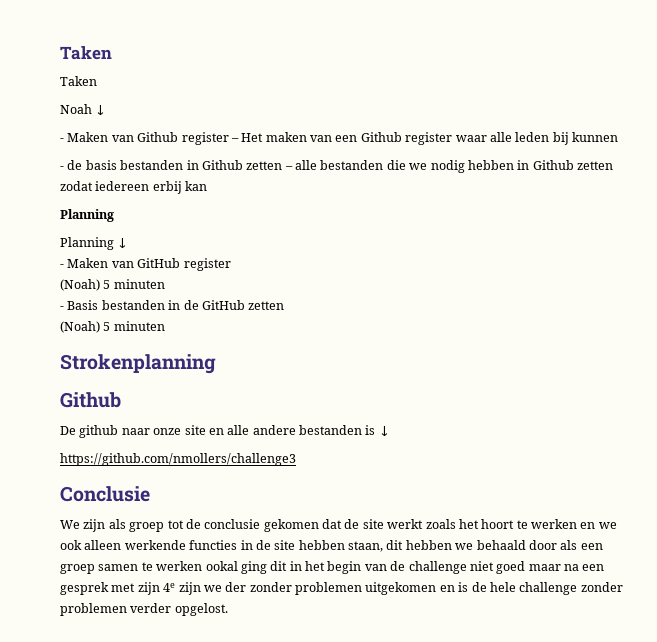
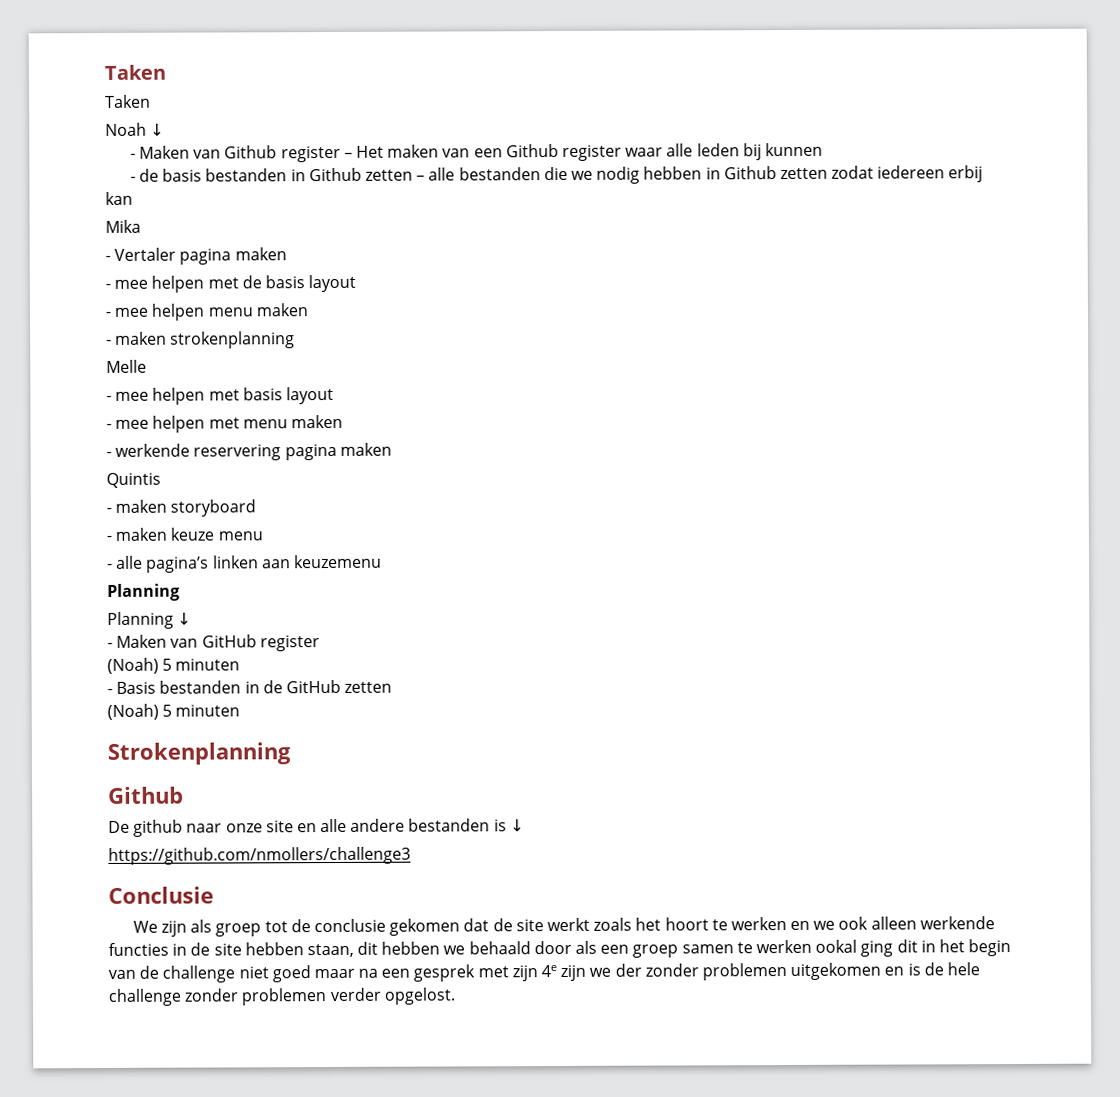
+ Mika
+ - Vertaler pagina maken
+ - mee helpen met de basis layout
+ - mee helpen menu maken
+ - maken strokenplanning
+ Melle
+ - mee helpen met basis layout
+ - mee helpen met menu maken
+ - werkende reservering pagina maken
+ Quintis
+ - maken storyboard
+ - maken keuze menu
+ - alle pagina’s linken aan keuzemenu

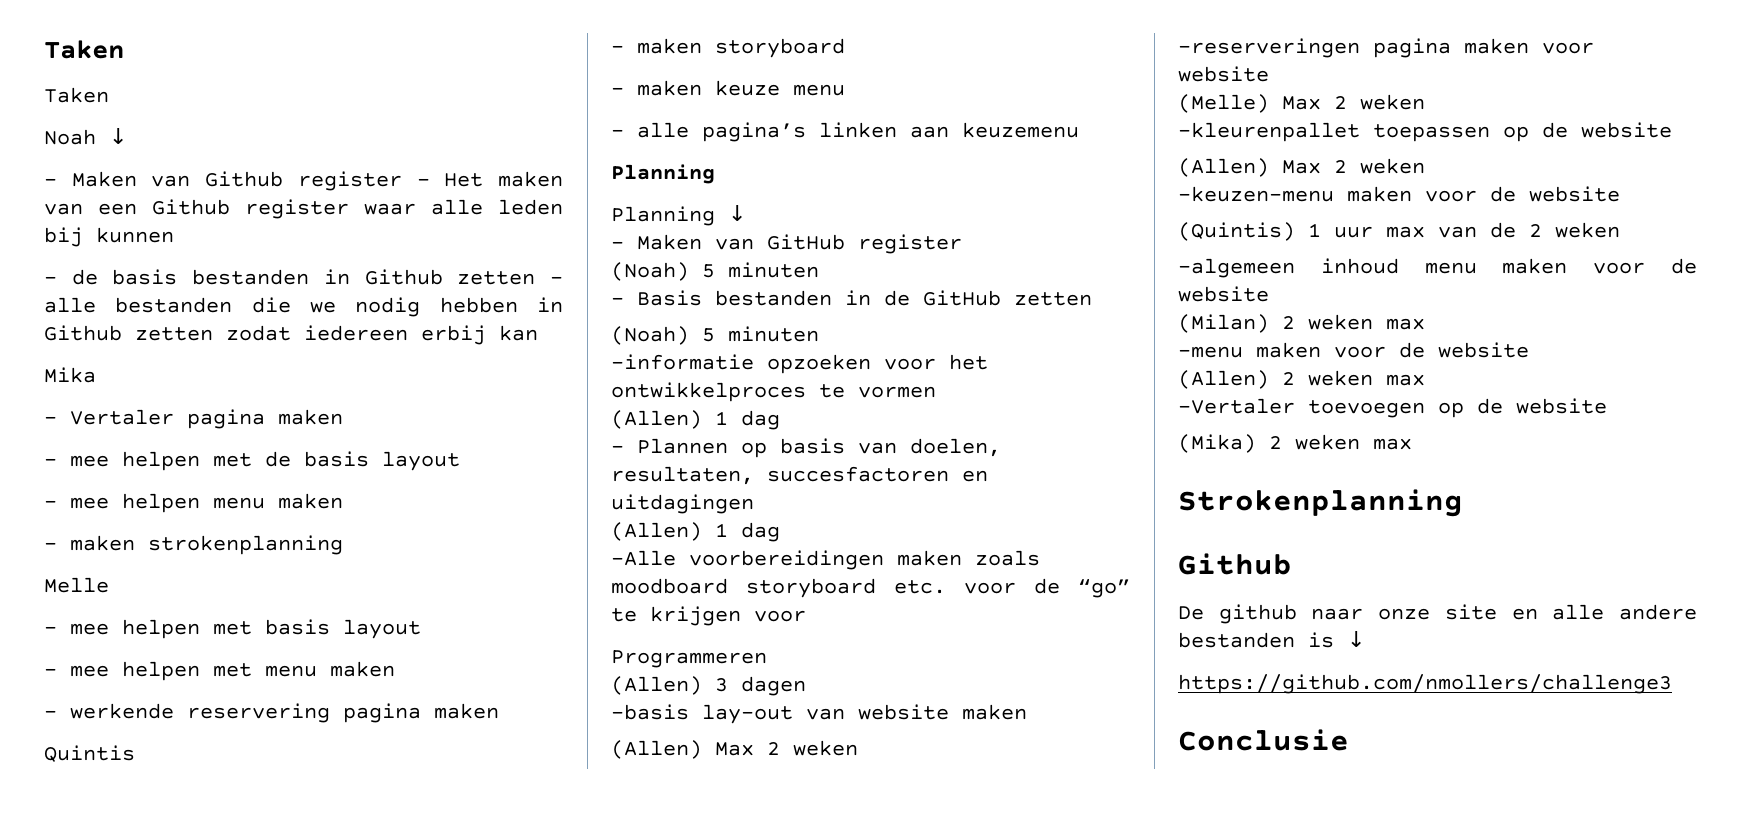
+ -informatie opzoeken voor het ontwikkelproces te vormen
+ (Allen) 1 dag
+ - Plannen op basis van doelen, resultaten, succesfactoren en uitdagingen
+ (Allen) 1 dag
+ -Alle voorbereidingen maken zoals moodboard storyboard etc. voor de “go” te krijgen voor
+ Programmeren
+ (Allen) 3 dagen
+ -basis lay-out van website maken
+ (Allen) Max 2 weken
+ -reserveringen pagina maken voor website
+ (Melle) Max 2 weken
+ -kleurenpallet toepassen op de website
+ (Allen) Max 2 weken
+ -keuzen-menu maken voor de website
+ (Quintis) 1 uur max van de 2 weken
+ -algemeen inhoud menu maken voor de website
+ (Milan) 2 weken max
+ -menu maken voor de website
+ (Allen) 2 weken max
+ -Vertaler toevoegen op de website
+ (Mika) 2 weken max
- We zijn als groep tot de conclusie gekomen dat de site werkt zoals het hoort te werken en we ook alleen werkende functies in de site hebben staan, dit hebben we behaald door als een groep samen te werken ookal ging dit in het begin van de challenge niet goed maar na een gesprek met zijn 4e zijn we der zonder problemen uitgekomen en is de hele challenge zonder problemen verder opgelost.

